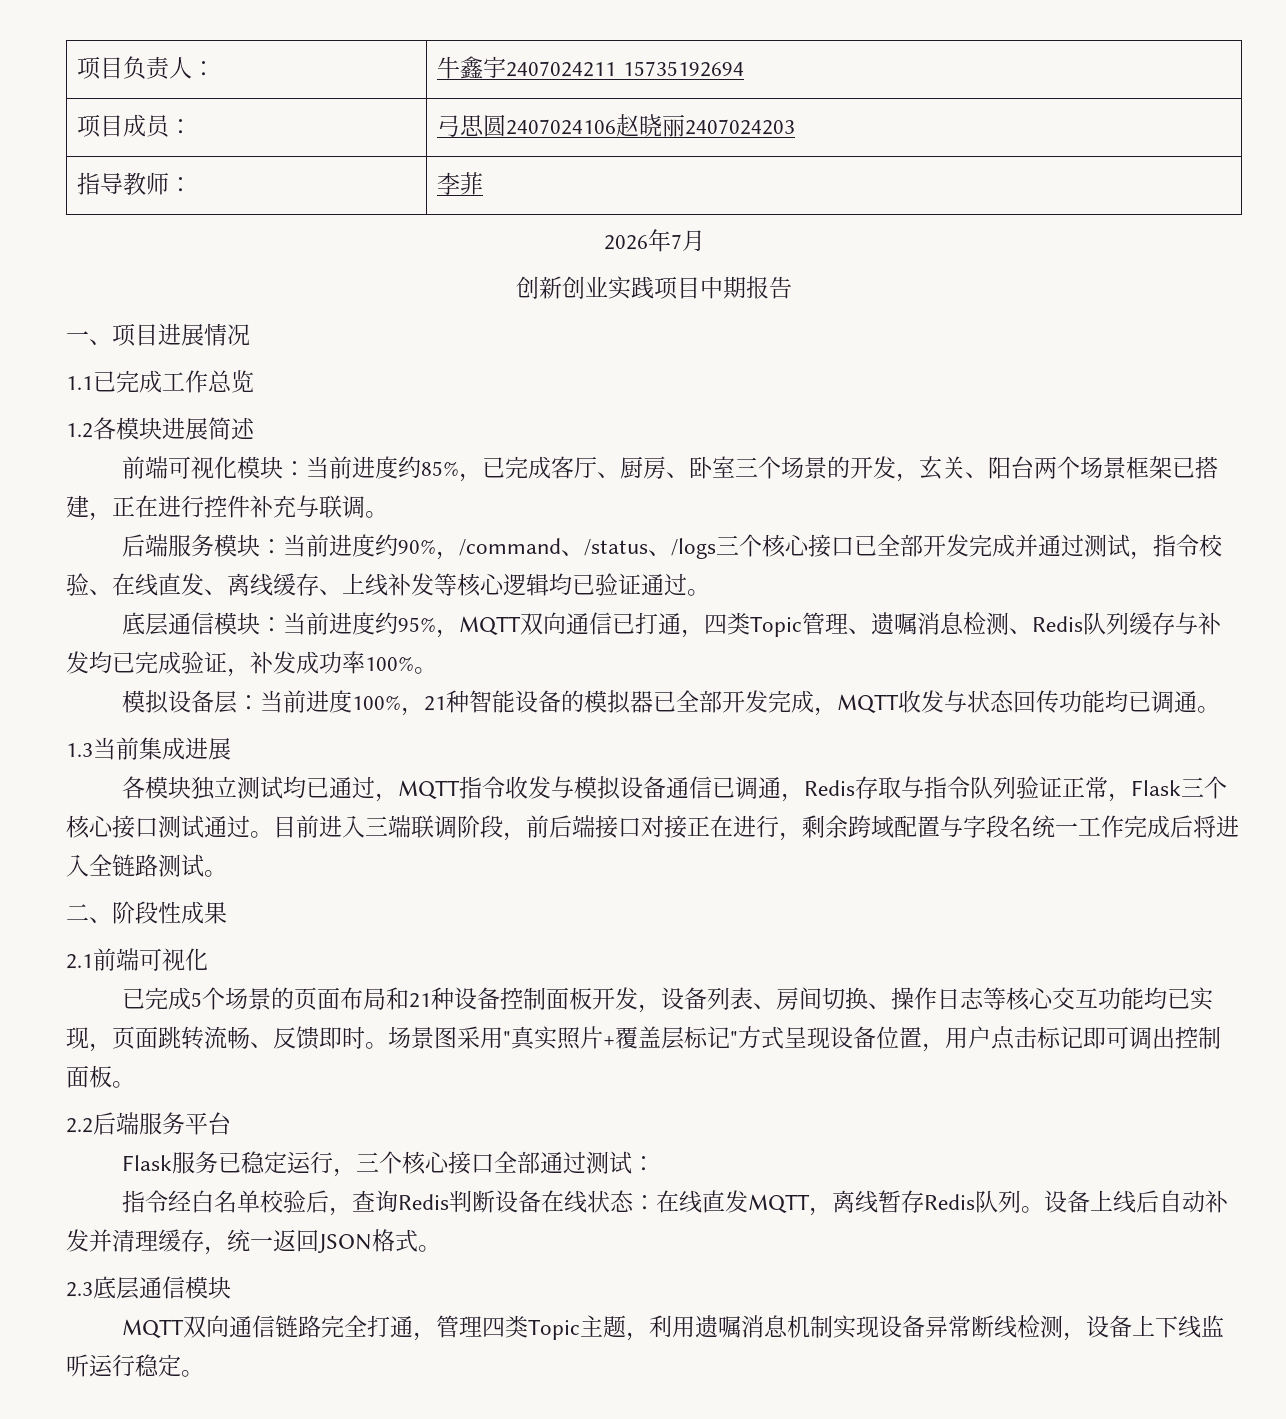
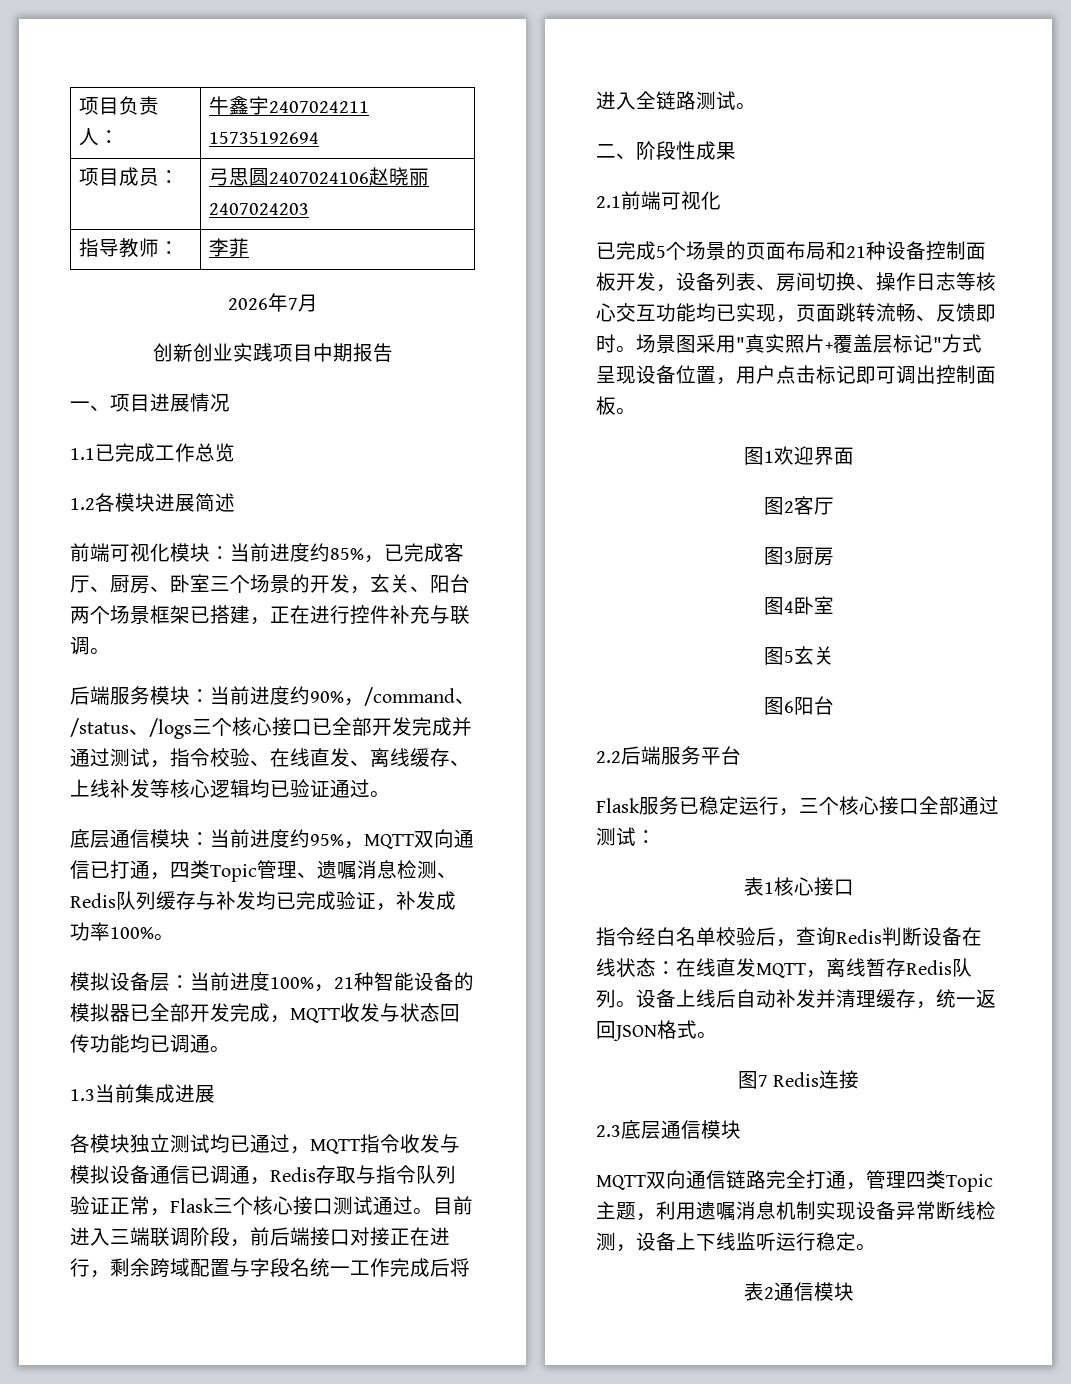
+ 图1欢迎界面
+ 图2客厅
+ 图3厨房
+ 图4卧室
+ 图5玄关
+ 图6阳台
+ 表1核心接口
+ 图7 Redis连接
+ 表2通信模块

